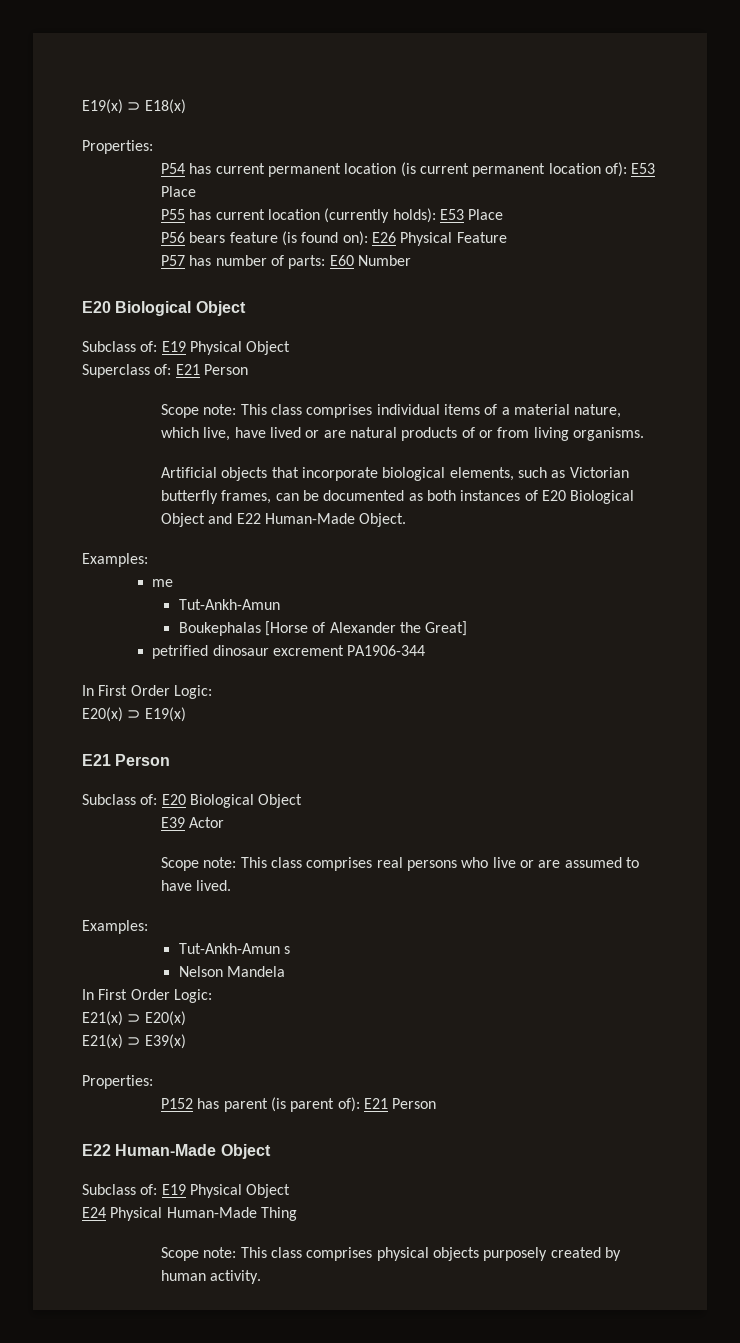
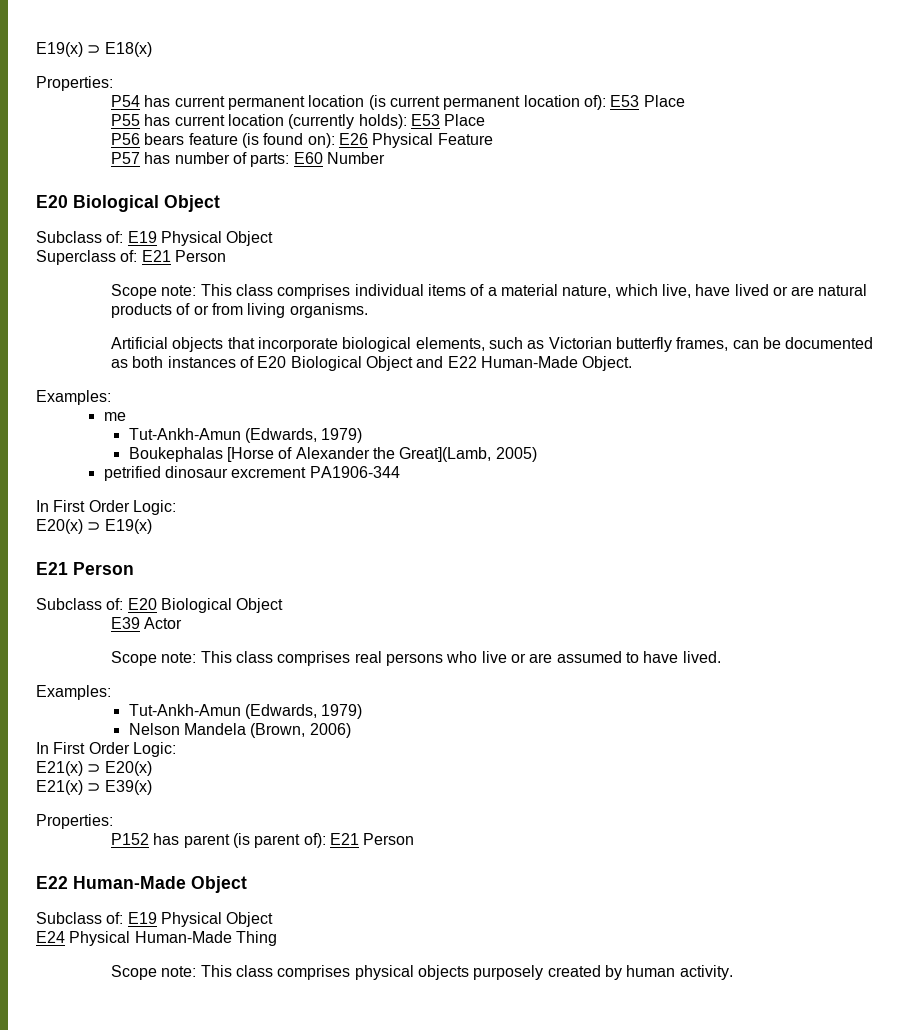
  me
- Tut-Ankh-Amun
+ Tut-Ankh-Amun (Edwards, 1979)
- Boukephalas [Horse of Alexander the Great]
+ Boukephalas [Horse of Alexander the Great](Lamb, 2005)
  Scope note: This class comprises real persons who live or are assumed to have lived.
  Examples:
- Tut-Ankh-Amun s
+ Tut-Ankh-Amun (Edwards, 1979)
- Nelson Mandela
+ Nelson Mandela (Brown, 2006)

